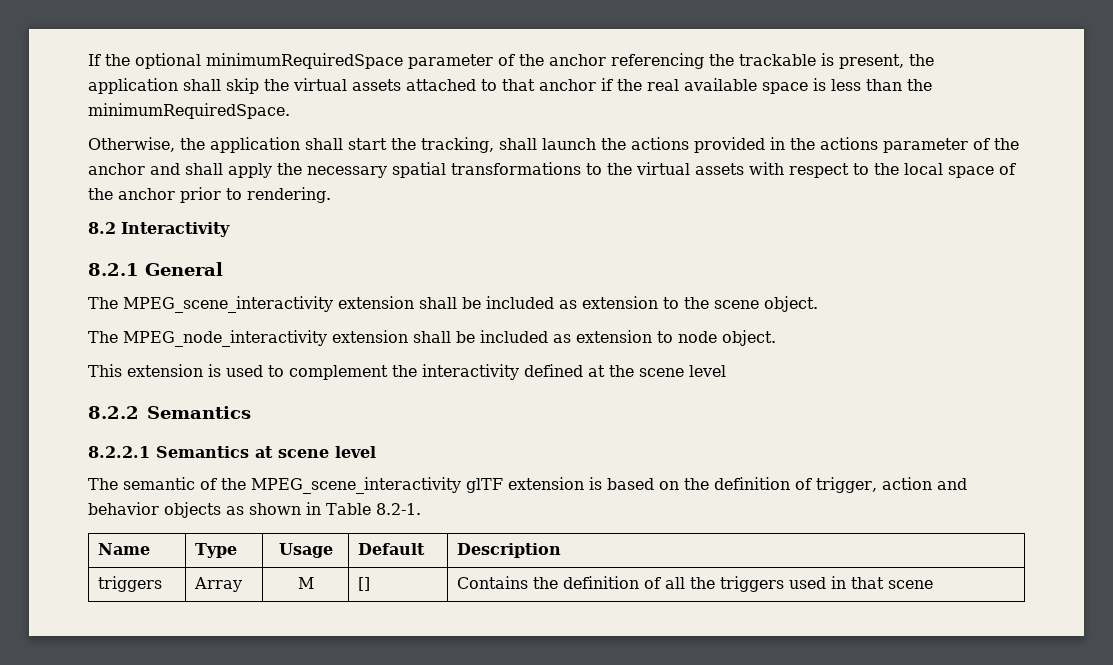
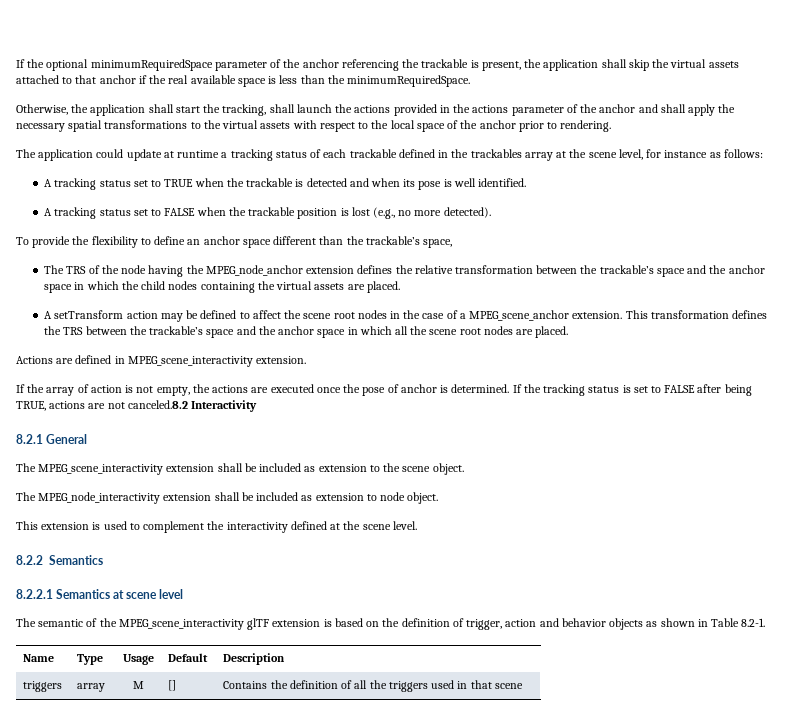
- 8.2 Interactivity
+ The application could update at runtime a tracking status of each trackable defined in the trackables array at the scene level, for instance as follows:
+ A tracking status set to TRUE when the trackable is detected and when its pose is well identified.
+ A tracking status set to FALSE when the trackable position is lost (e.g., no more detected).
+ To provide the flexibility to define an anchor space different than the trackable’s space,
+ The TRS of the node having the MPEG_node_anchor extension defines the relative transformation between the trackable’s space and the anchor space in which the child nodes containing the virtual assets are placed.
+ A setTransform action may be defined to affect the scene root nodes in the case of a MPEG_scene_anchor extension. This transformation defines the TRS between the trackable’s space and the anchor space in which all the scene root nodes are placed.
+ Actions are defined in MPEG_scene_interactivity extension.
+ If the array of action is not empty, the actions are executed once the pose of anchor is determined. If the tracking status is set to FALSE after being TRUE, actions are not canceled.8.2 Interactivity
- This extension is used to complement the interactivity defined at the scene level
+ This extension is used to complement the interactivity defined at the scene level.
- triggers | Array | M | [] | Contains the definition of all the triggers used in that scene
+ triggers | array | M | [] | Contains the definition of all the triggers used in that scene

